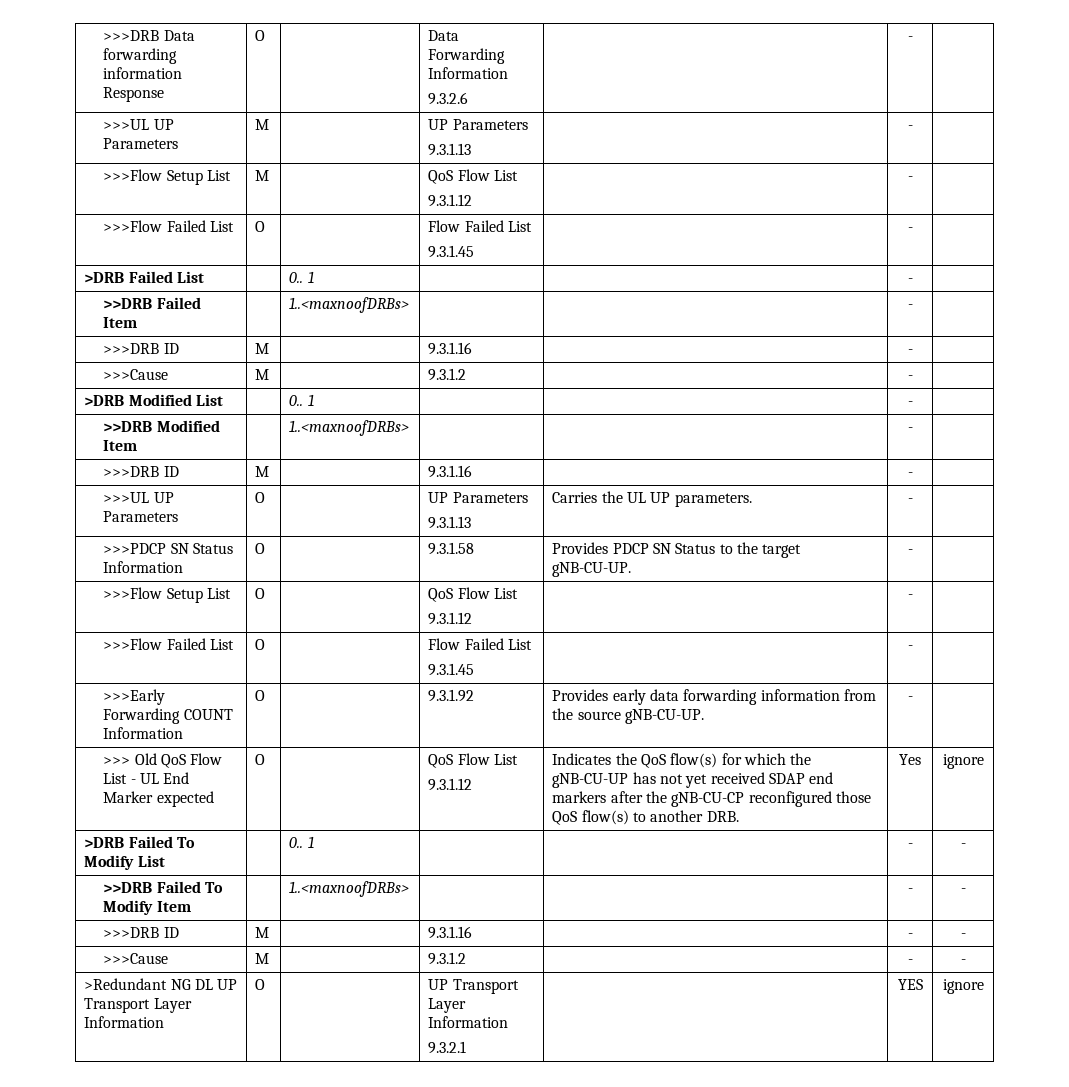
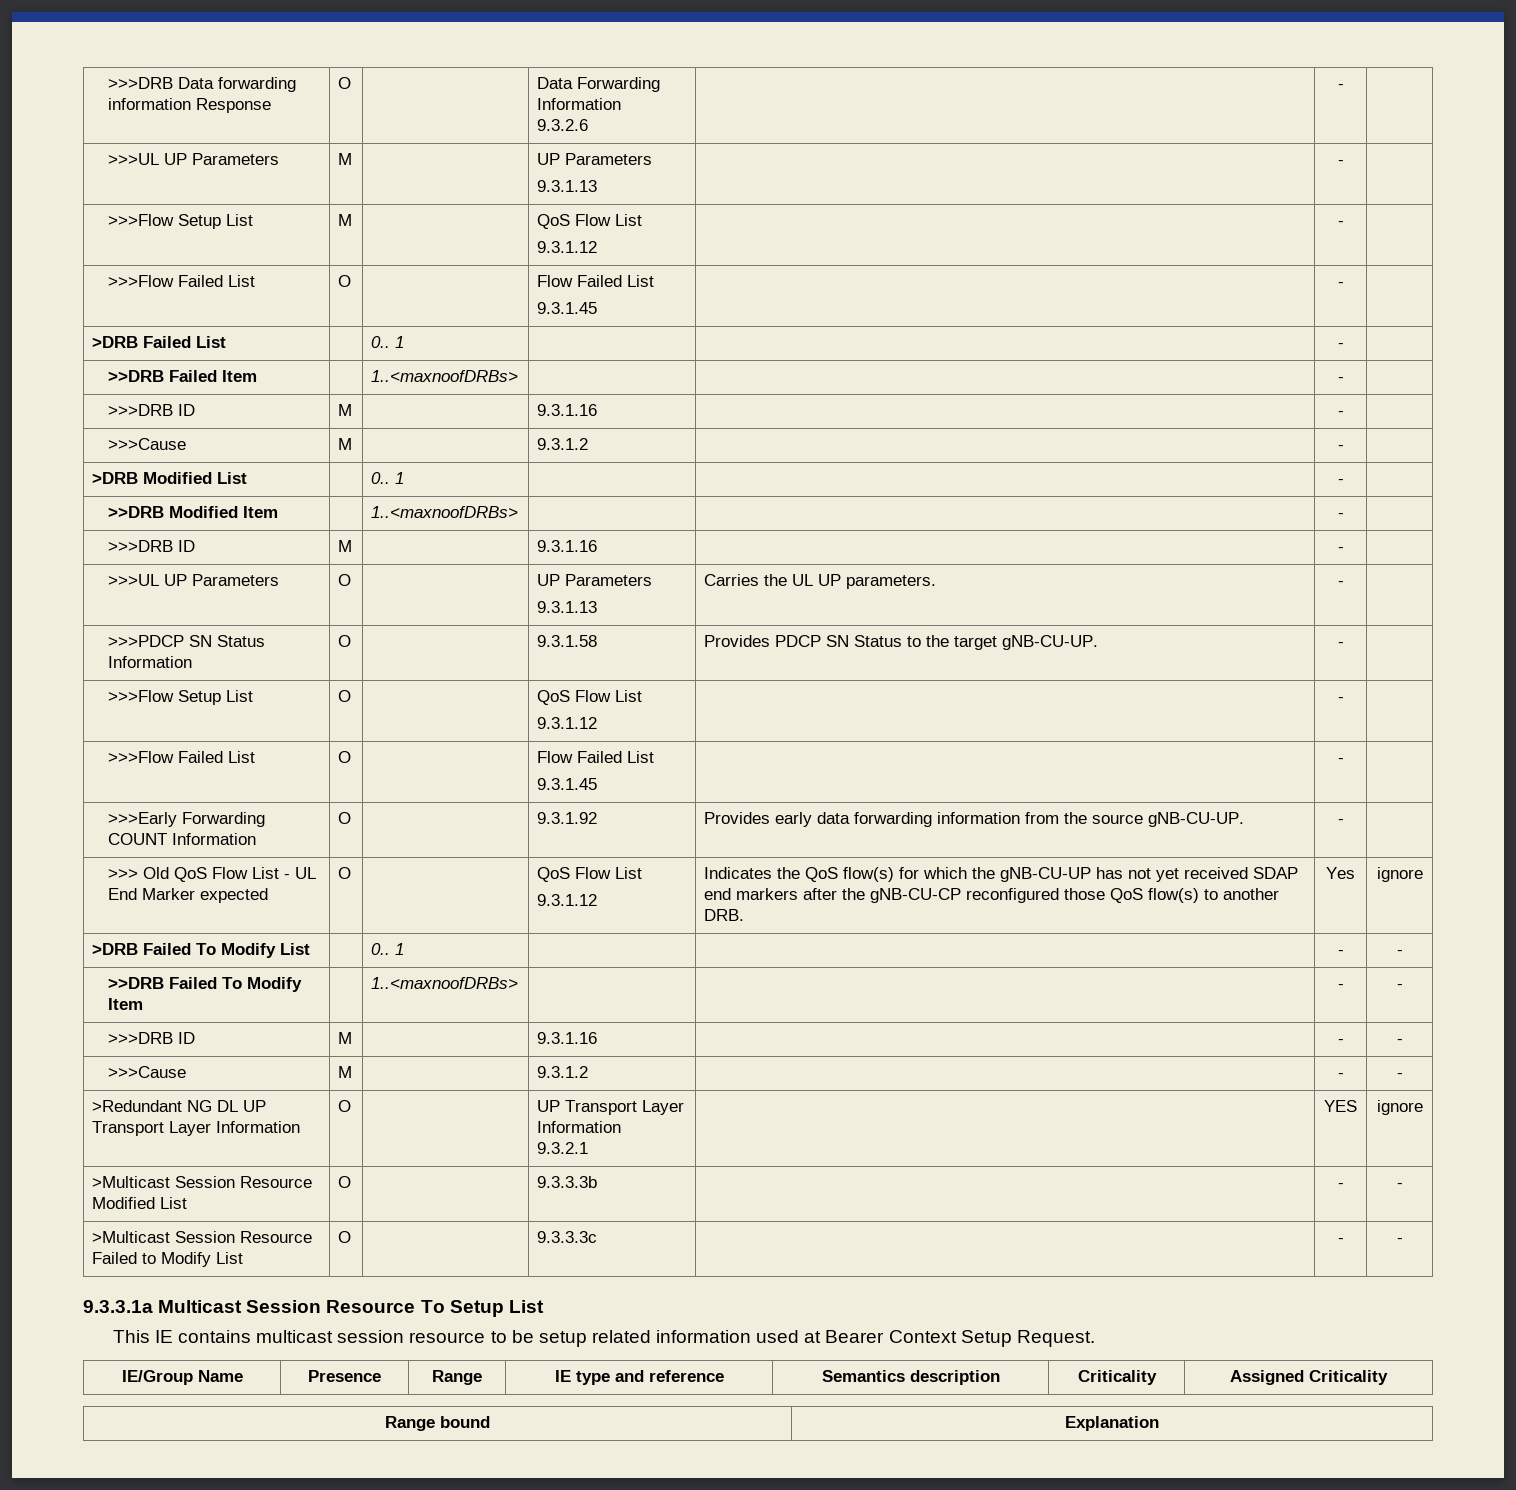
+ >Multicast Session Resource Modified List | O | | 9.3.3.3b | | - | -
+ >Multicast Session Resource Failed to Modify List | O | | 9.3.3.3c | | - | -
+ 9.3.3.1a Multicast Session Resource To Setup List
+ This IE contains multicast session resource to be setup related information used at Bearer Context Setup Request.
+ IE/Group Name | Presence | Range | IE type and reference | Semantics description | Criticality | Assigned Criticality
+ Range bound | Explanation

